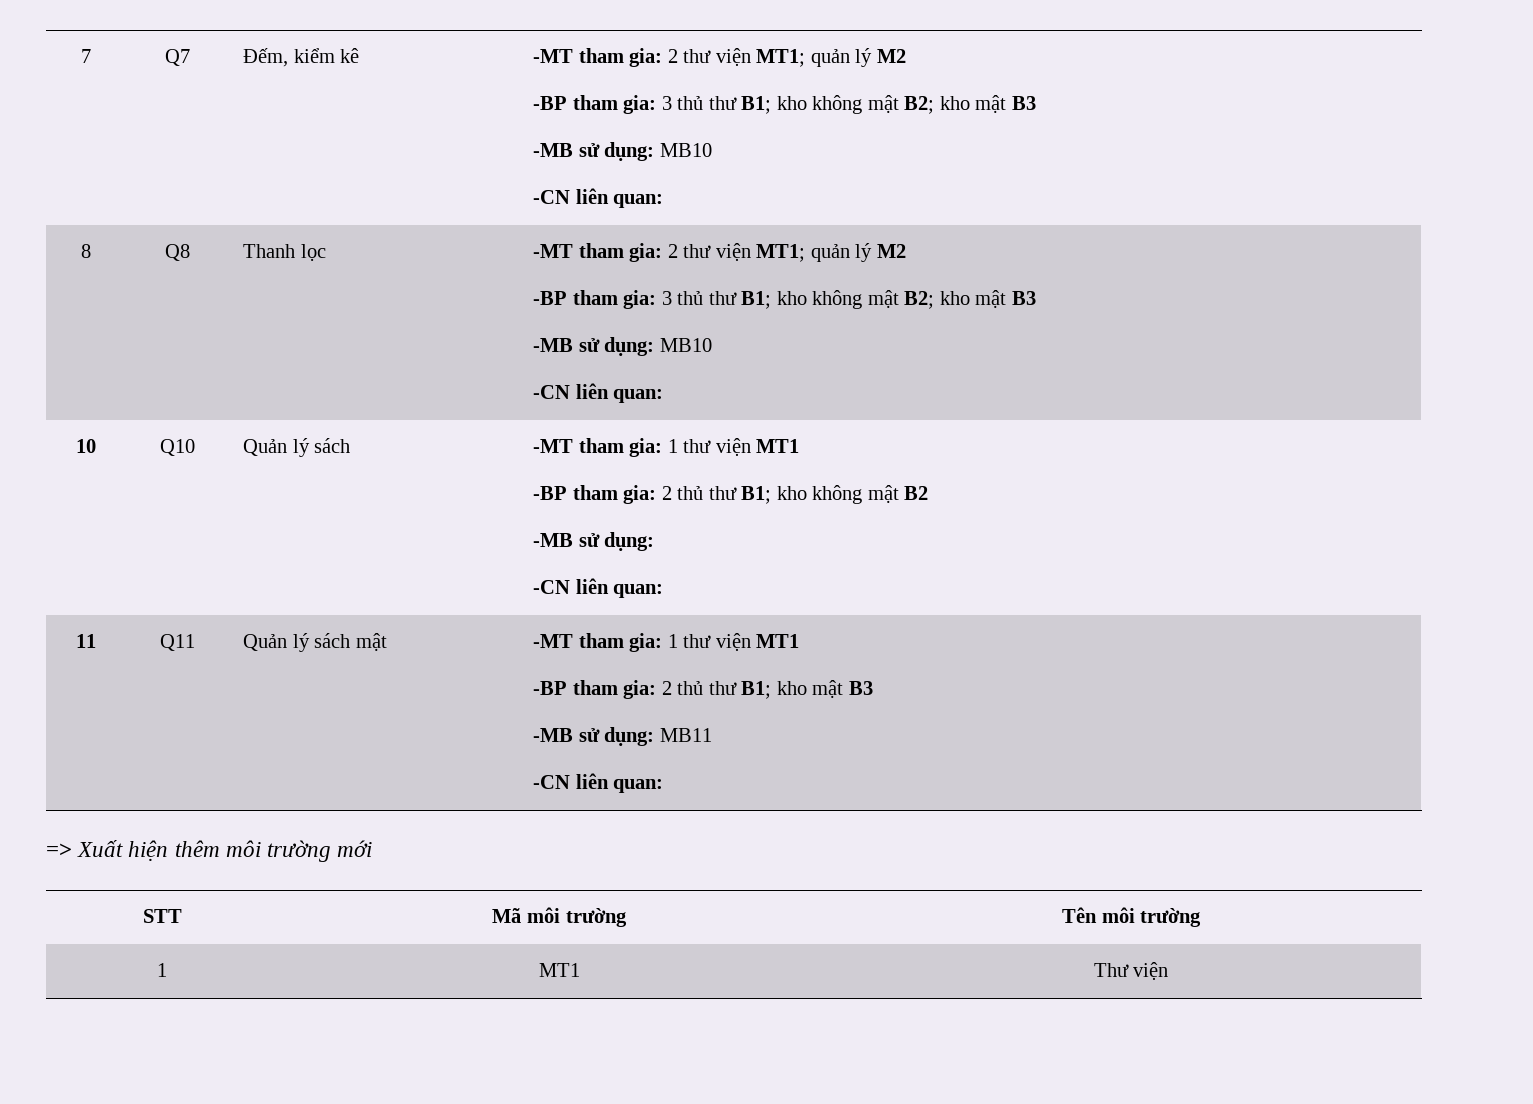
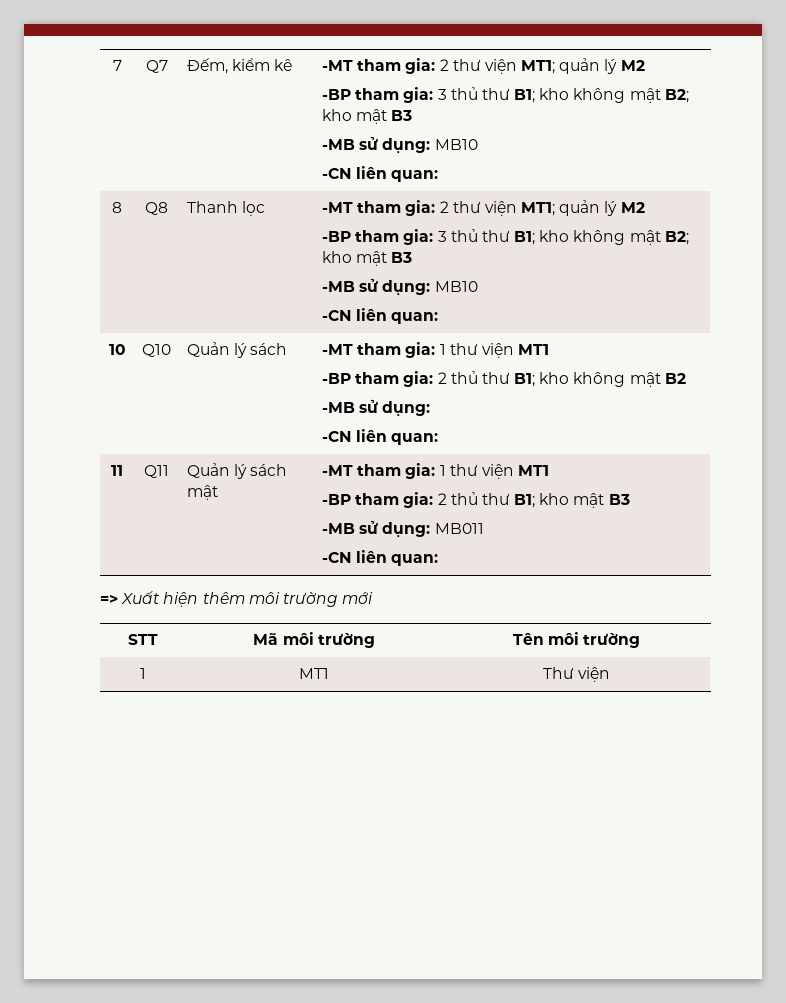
  11 | Q11 | Quản lý sách mật | -MT tham gia: 1 thư viện MT1
  -BP tham gia: 2 thủ thư B1; kho mật B3
- -MB sử dụng: MB11
+ -MB sử dụng: MB011

